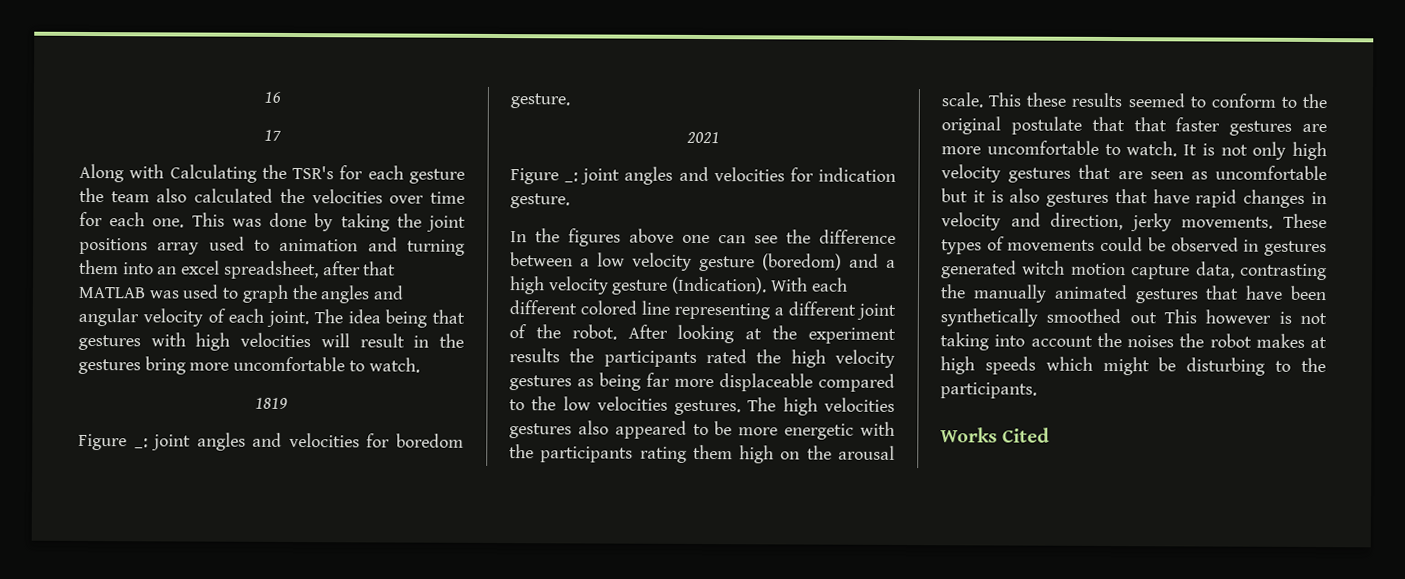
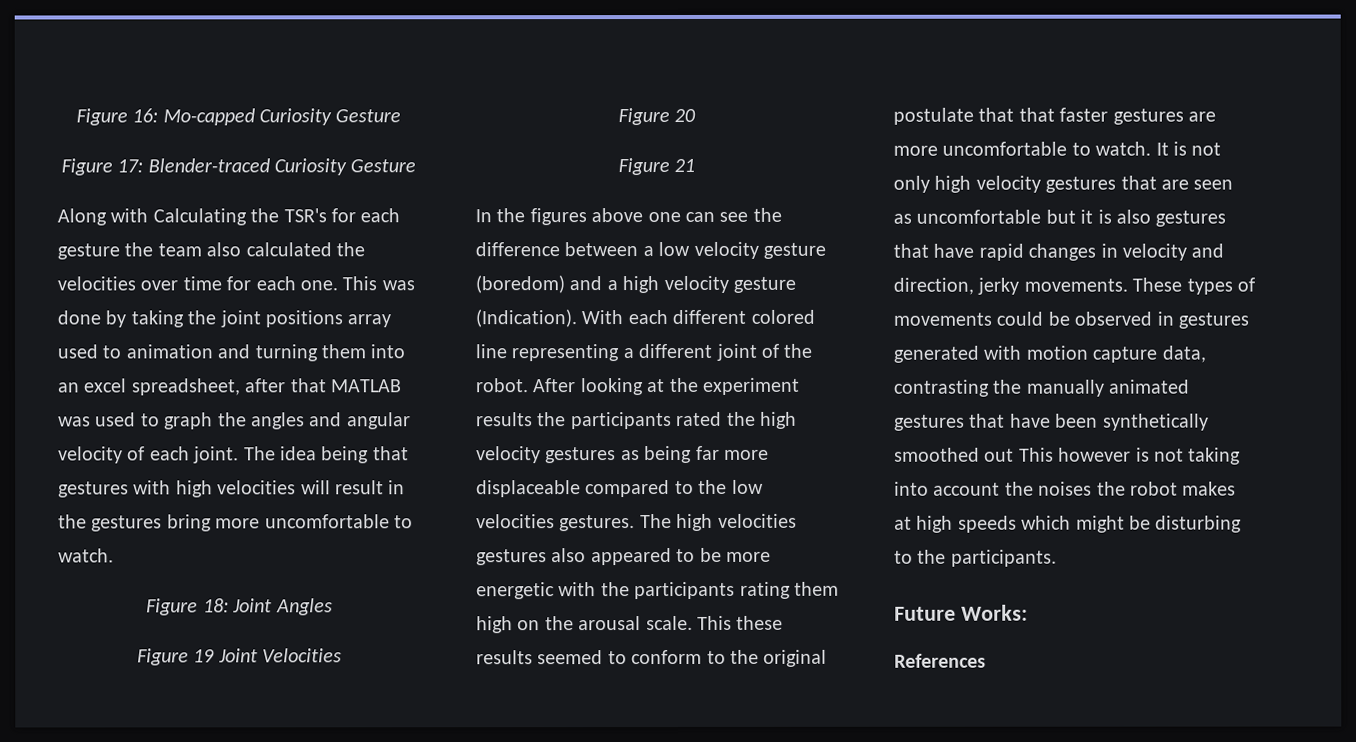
- 16
- 17
+ Figure 16: Mo-capped Curiosity Gesture
+ Figure 17: Blender-traced Curiosity Gesture
- 1819
- Figure _: joint angles and velocities for boredom gesture.
- 2021
- Figure _: joint angles and velocities for indication gesture.
+ Figure 18: Joint Angles
+ Figure 19 Joint Velocities
+ Figure 20
+ Figure 21
- These types of movements could be observed in gestures generated witch motion capture data, contrasting the manually animated gestures that have been synthetically smoothed out This however is not taking into account the noises the robot makes at high speeds which might be disturbing to the participants.
+ These types of movements could be observed in gestures generated with motion capture data, contrasting the manually animated gestures that have been synthetically smoothed out This however is not taking into account the noises the robot makes at high speeds which might be disturbing to the participants.
- Works Cited
+ Future Works:
+ References

